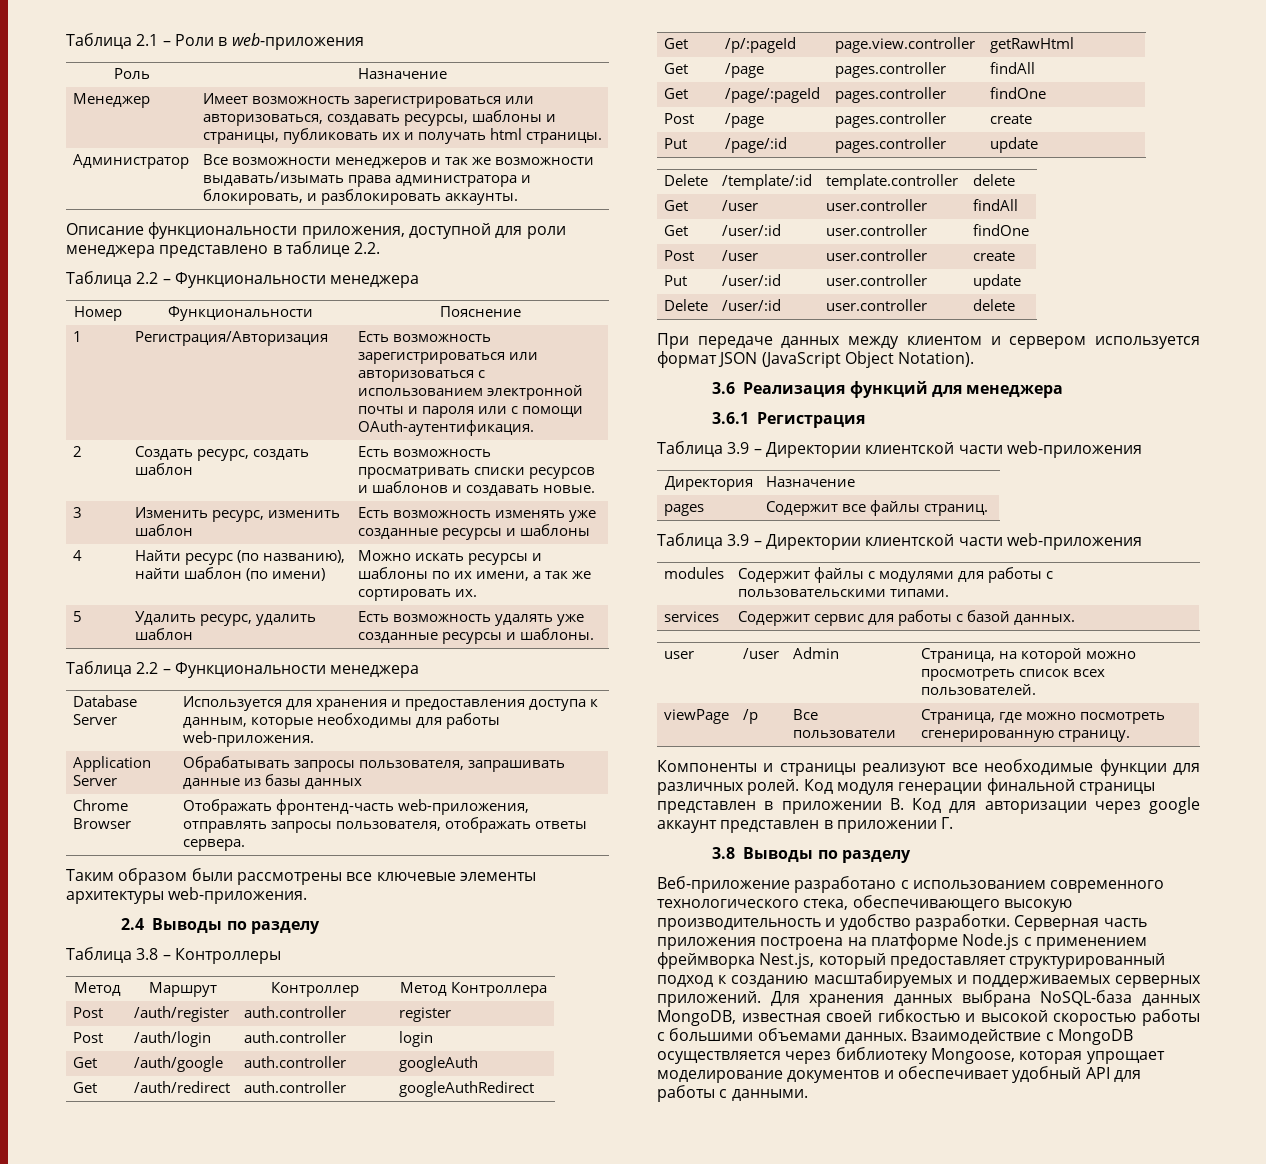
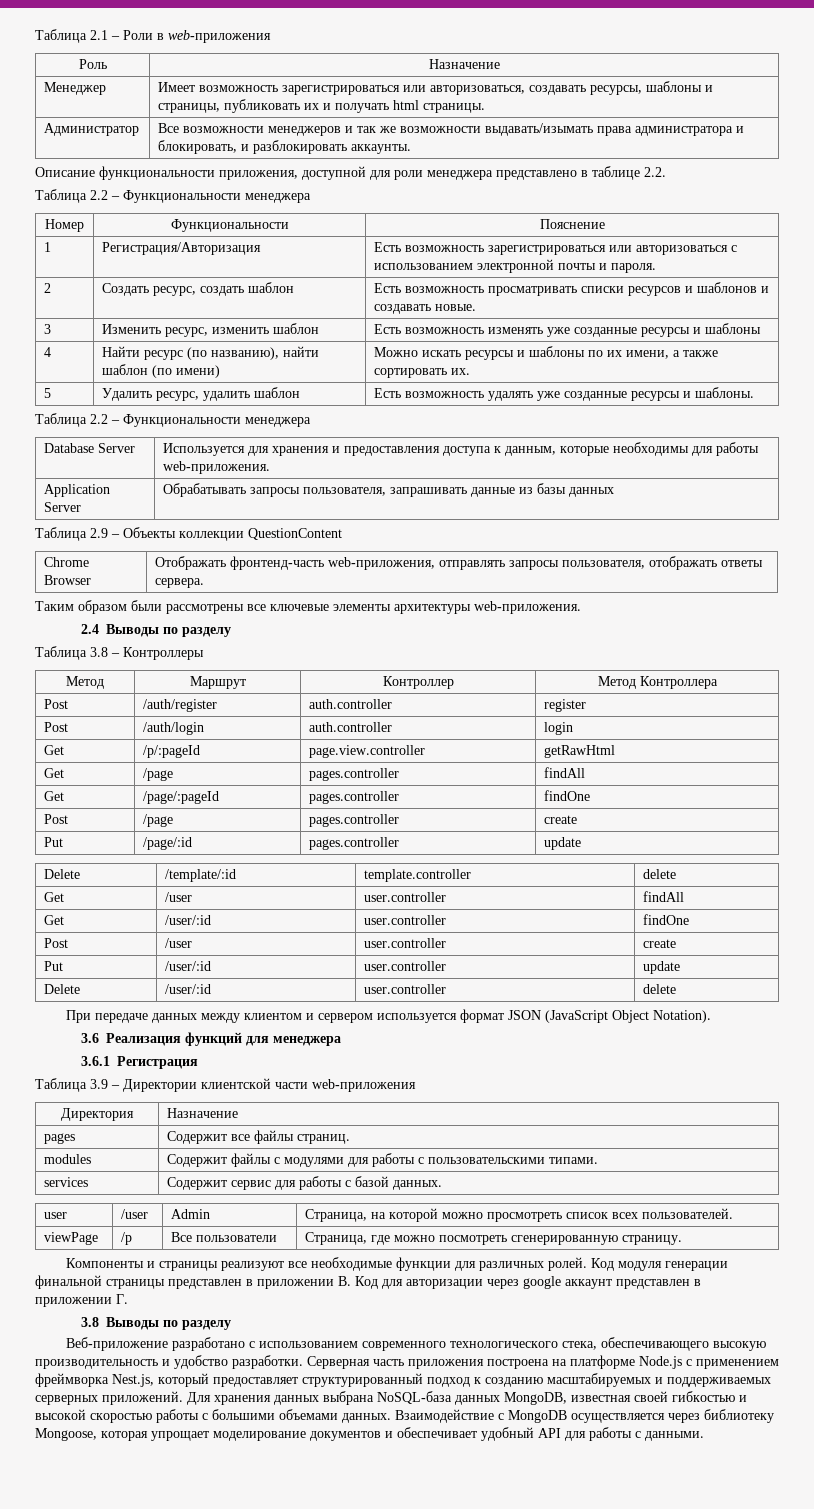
- 1 | Регистрация/Авторизация | Есть возможность зарегистрироваться или авторизоваться с использованием электронной почты и пароля или с помощи OAuth-аутентификация.
+ 1 | Регистрация/Авторизация | Есть возможность зарегистрироваться или авторизоваться с использованием электронной почты и пароля.
- 4 | Найти ресурс (по названию), найти шаблон (по имени) | Можно искать ресурсы и шаблоны по их имени, а так же сортировать их.
+ 4 | Найти ресурс (по названию), найти шаблон (по имени) | Можно искать ресурсы и шаблоны по их имени, а также сортировать их.
+ Таблица 2.9 – Объекты коллекции QuestionContent
- Get | /auth/google | auth.controller | googleAuth
- Get | /auth/redirect | auth.controller | googleAuthRedirect
  pages | Содержит все файлы страниц.
- Таблица 3.9 – Директории клиентской части web-приложения

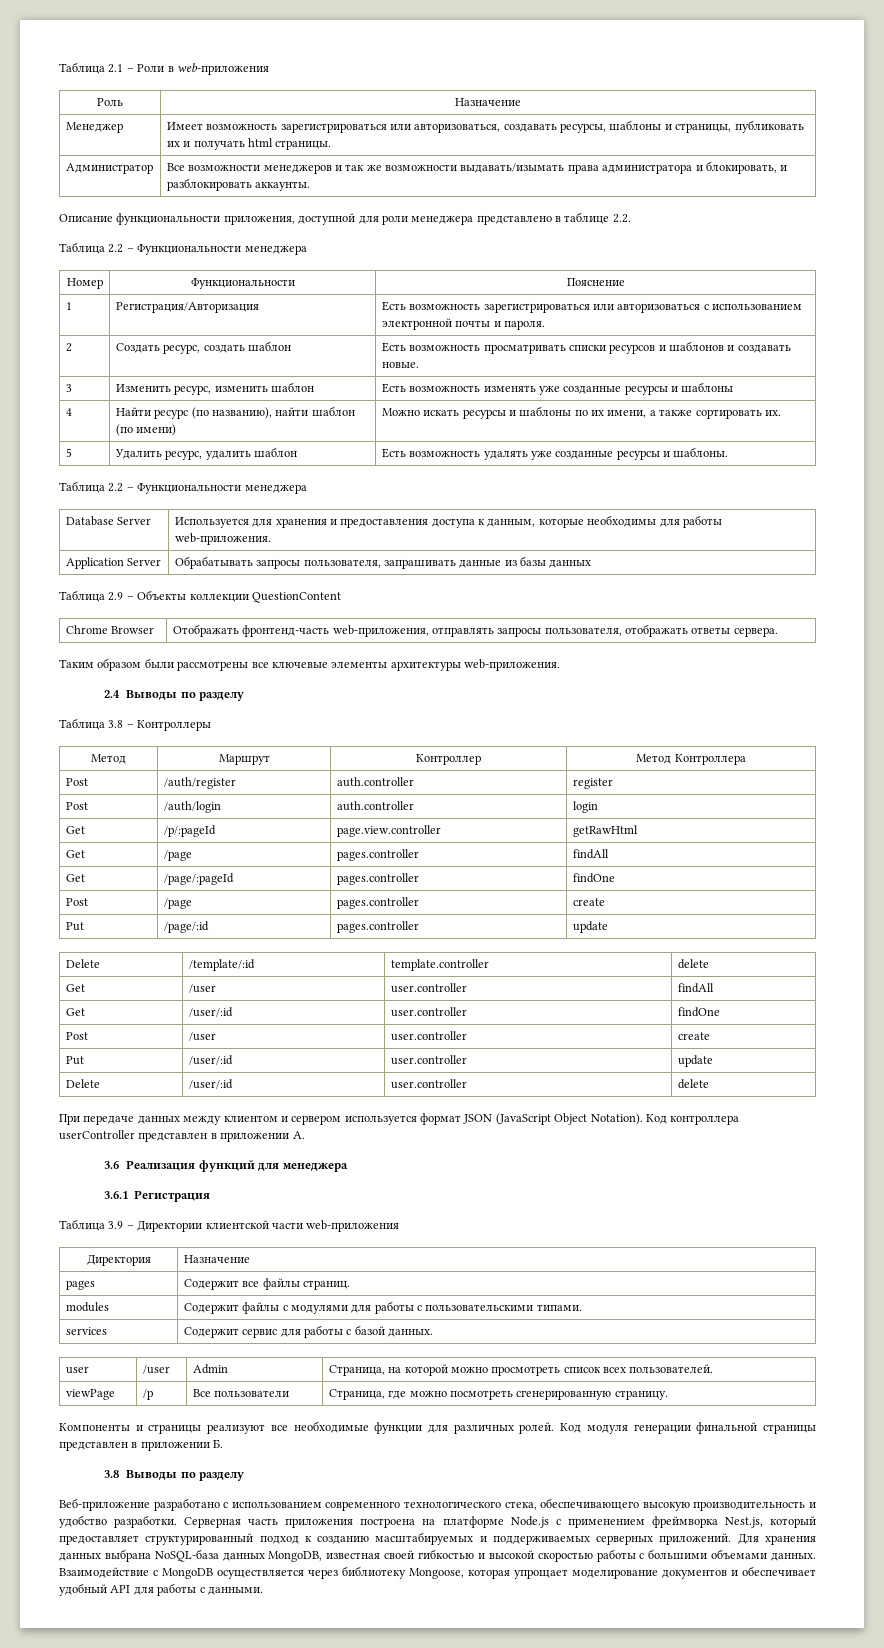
+ Код контроллера userController представлен в приложении A.
- Код модуля генерации финальной страницы представлен в приложении В. Код для авторизации через google аккаунт представлен в приложении Г.
+ Код модуля генерации финальной страницы представлен в приложении Б.

